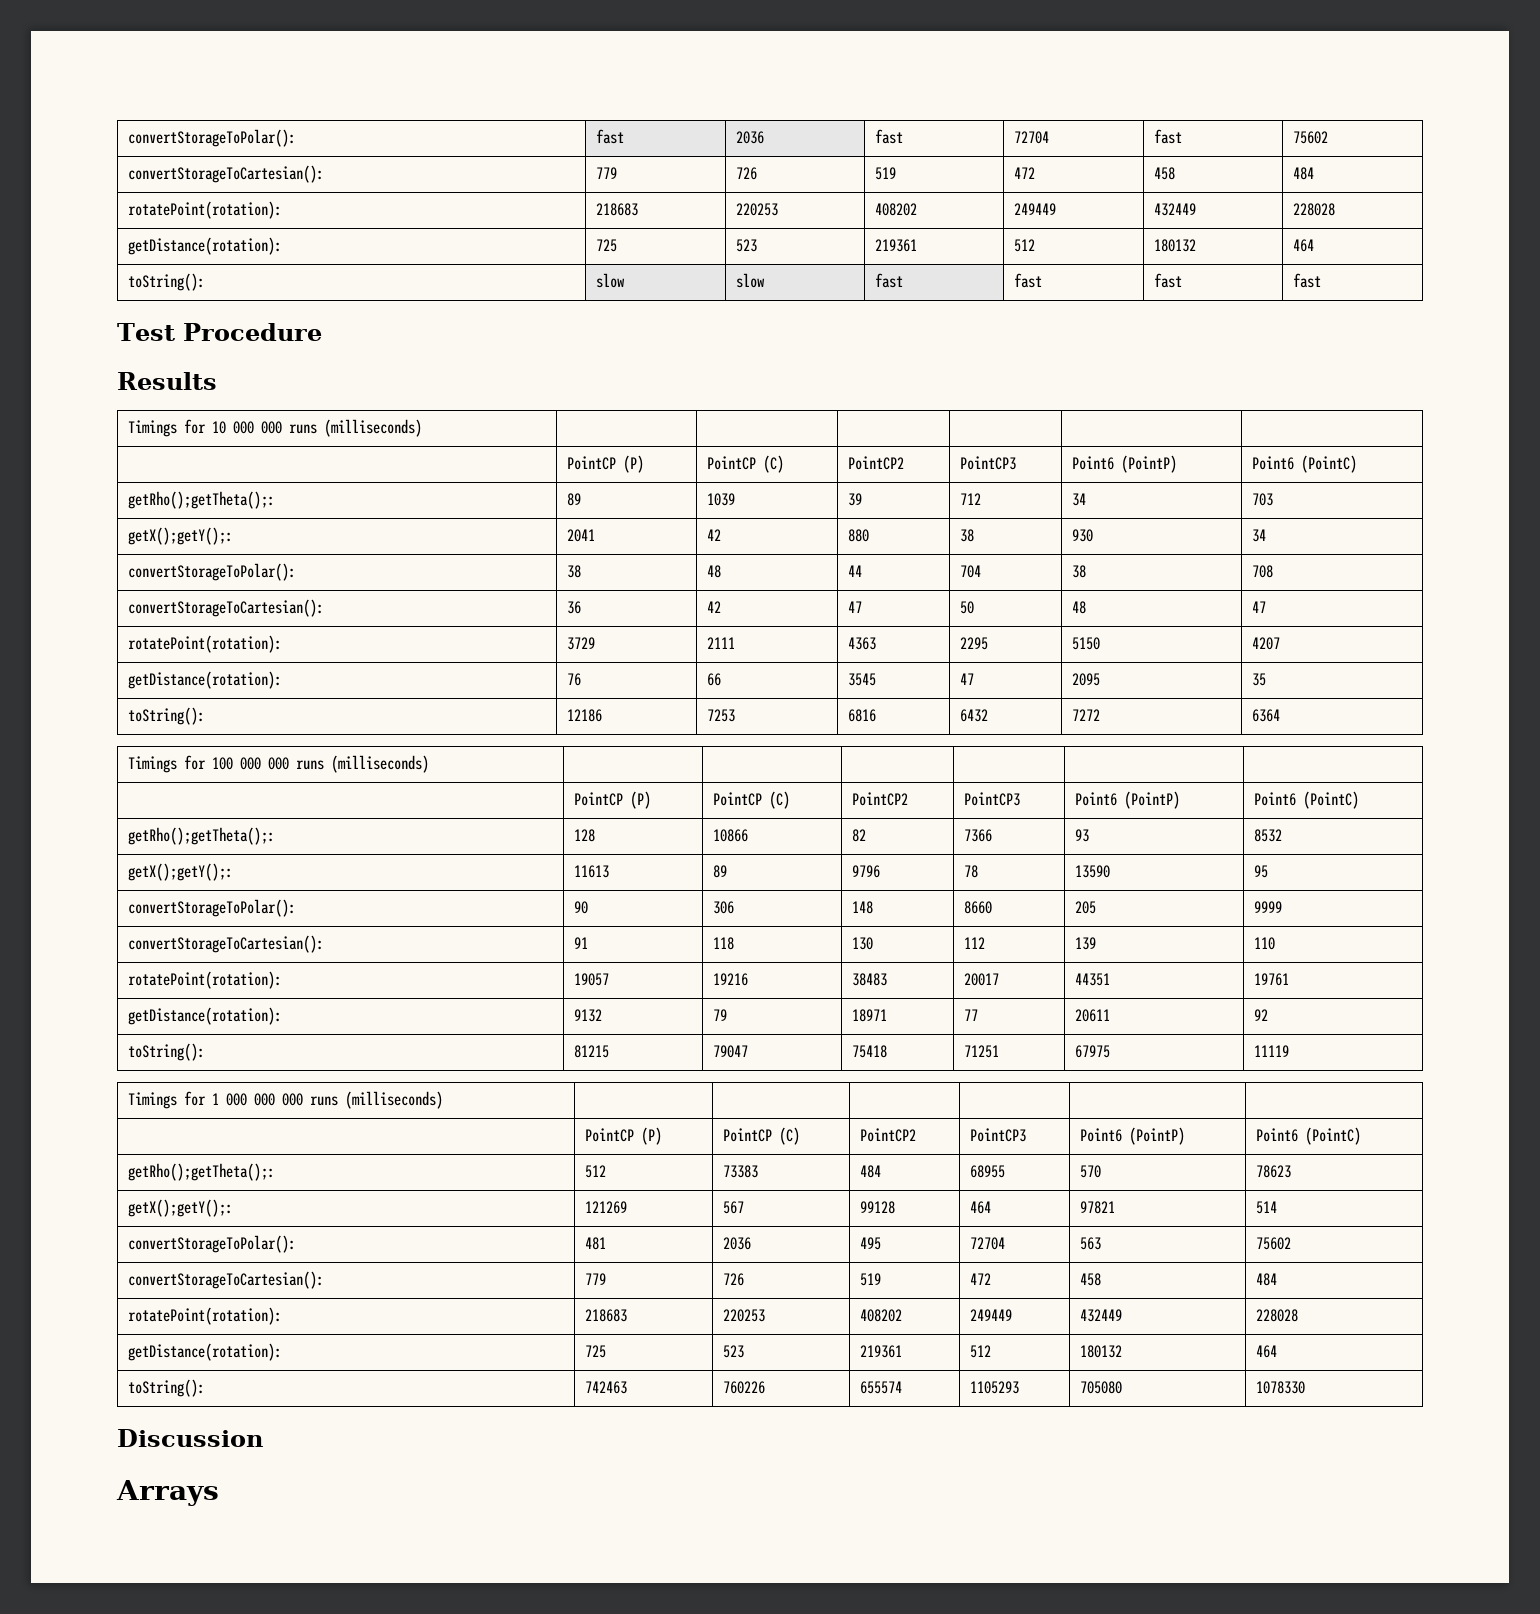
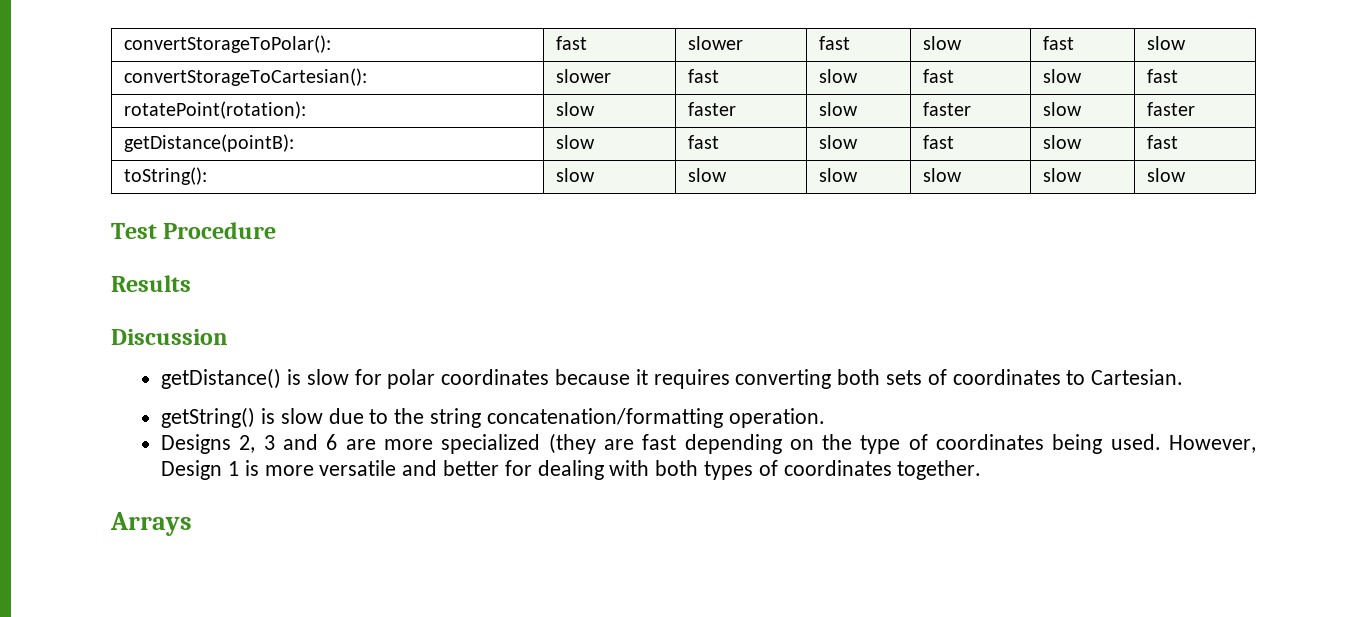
- convertStorageToPolar(): | fast | 2036 | fast | 72704 | fast | 75602
- convertStorageToCartesian(): | 779 | 726 | 519 | 472 | 458 | 484
- rotatePoint(rotation): | 218683 | 220253 | 408202 | 249449 | 432449 | 228028
- getDistance(rotation): | 725 | 523 | 219361 | 512 | 180132 | 464
+ convertStorageToPolar(): | fast | slower | fast | slow | fast | slow
+ convertStorageToCartesian(): | slower | fast | slow | fast | slow | fast
+ rotatePoint(rotation): | slow | faster | slow | faster | slow | faster
+ getDistance(pointB): | slow | fast | slow | fast | slow | fast
- toString(): | slow | slow | fast | fast | fast | fast
+ toString(): | slow | slow | slow | slow | slow | slow
- Timings for 10 000 000 runs (milliseconds) | | | | | |
- | PointCP (P) | PointCP (C) | PointCP2 | PointCP3 | Point6 (PointP) | Point6 (PointC)
- getRho();getTheta();: | 89 | 1039 | 39 | 712 | 34 | 703
- getX();getY();: | 2041 | 42 | 880 | 38 | 930 | 34
- convertStorageToPolar(): | 38 | 48 | 44 | 704 | 38 | 708
- convertStorageToCartesian(): | 36 | 42 | 47 | 50 | 48 | 47
- rotatePoint(rotation): | 3729 | 2111 | 4363 | 2295 | 5150 | 4207
- getDistance(rotation): | 76 | 66 | 3545 | 47 | 2095 | 35
- toString(): | 12186 | 7253 | 6816 | 6432 | 7272 | 6364
- Timings for 100 000 000 runs (milliseconds) | | | | | |
- | PointCP (P) | PointCP (C) | PointCP2 | PointCP3 | Point6 (PointP) | Point6 (PointC)
- getRho();getTheta();: | 128 | 10866 | 82 | 7366 | 93 | 8532
- getX();getY();: | 11613 | 89 | 9796 | 78 | 13590 | 95
- convertStorageToPolar(): | 90 | 306 | 148 | 8660 | 205 | 9999
- convertStorageToCartesian(): | 91 | 118 | 130 | 112 | 139 | 110
- rotatePoint(rotation): | 19057 | 19216 | 38483 | 20017 | 44351 | 19761
- getDistance(rotation): | 9132 | 79 | 18971 | 77 | 20611 | 92
- toString(): | 81215 | 79047 | 75418 | 71251 | 67975 | 11119
- Timings for 1 000 000 000 runs (milliseconds) | | | | | |
- | PointCP (P) | PointCP (C) | PointCP2 | PointCP3 | Point6 (PointP) | Point6 (PointC)
- getRho();getTheta();: | 512 | 73383 | 484 | 68955 | 570 | 78623
- getX();getY();: | 121269 | 567 | 99128 | 464 | 97821 | 514
- convertStorageToPolar(): | 481 | 2036 | 495 | 72704 | 563 | 75602
- convertStorageToCartesian(): | 779 | 726 | 519 | 472 | 458 | 484
- rotatePoint(rotation): | 218683 | 220253 | 408202 | 249449 | 432449 | 228028
- getDistance(rotation): | 725 | 523 | 219361 | 512 | 180132 | 464
- toString(): | 742463 | 760226 | 655574 | 1105293 | 705080 | 1078330
  Discussion
+ getDistance() is slow for polar coordinates because it requires converting both sets of coordinates to Cartesian.
+ getString() is slow due to the string concatenation/formatting operation.
+ Designs 2, 3 and 6 are more specialized (they are fast depending on the type of coordinates being used. However, Design 1 is more versatile and better for dealing with both types of coordinates together.

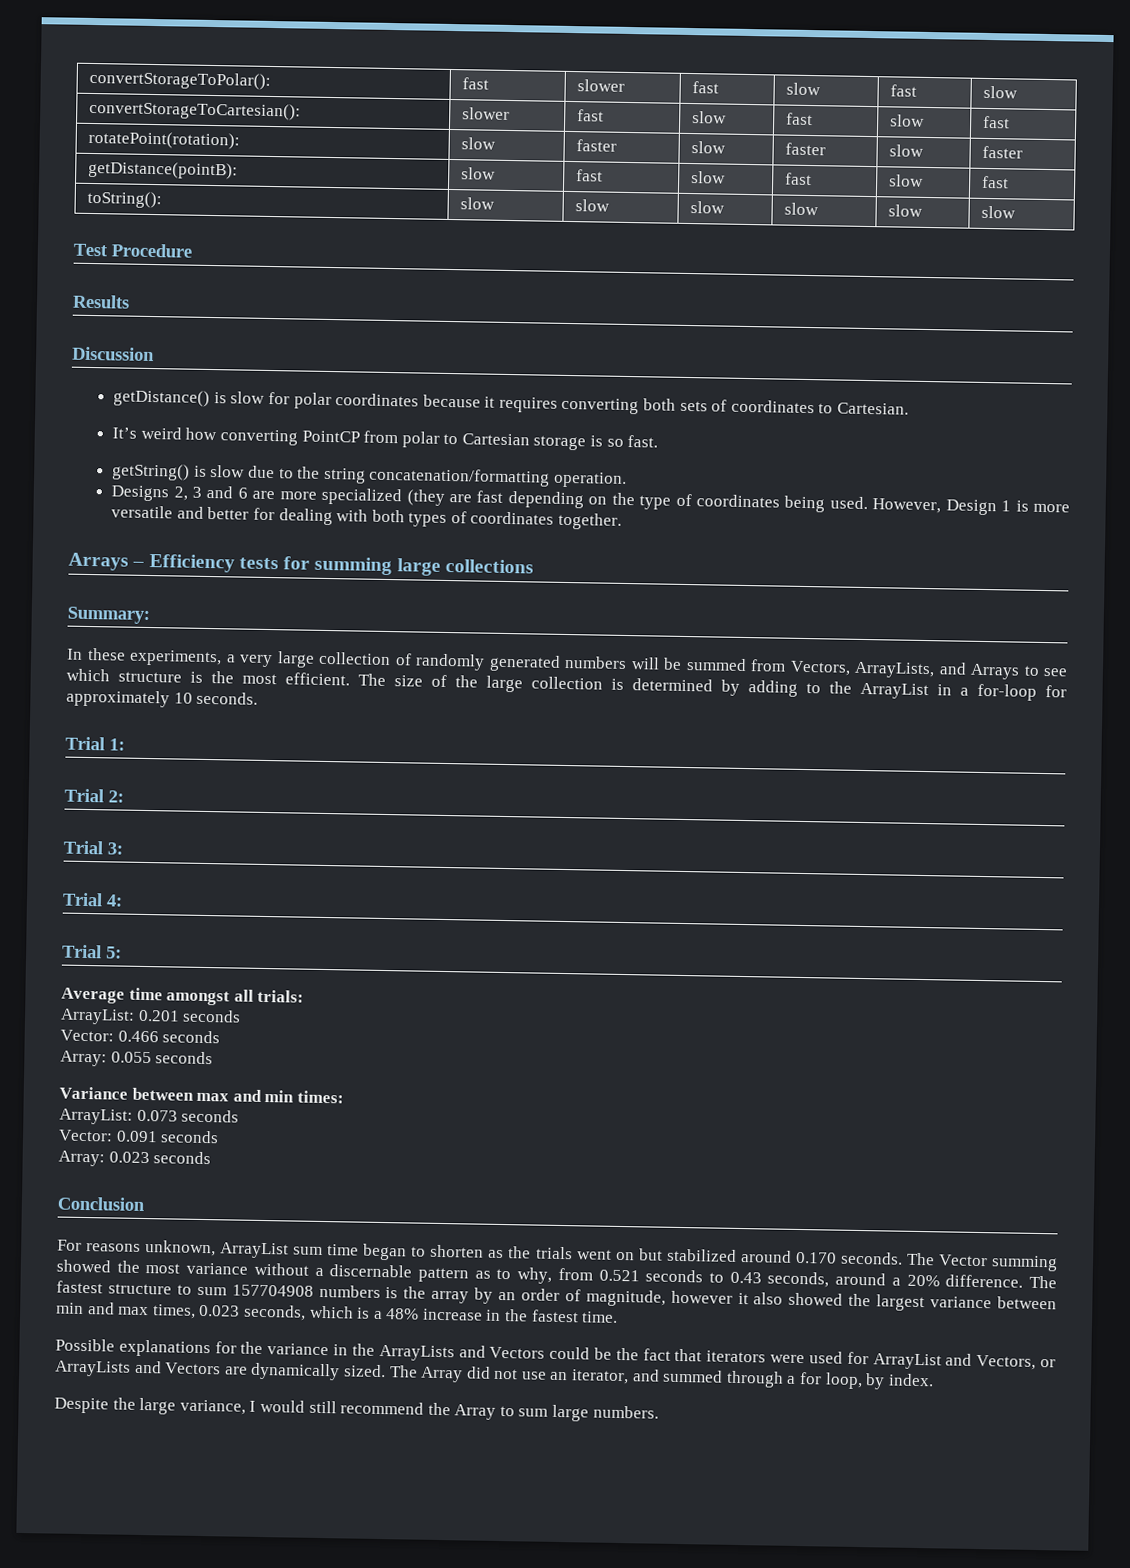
+ It’s weird how converting PointCP from polar to Cartesian storage is so fast.
- Arrays
+ Arrays – Efficiency tests for summing large collections
+ Summary:
+ In these experiments, a very large collection of randomly generated numbers will be summed from Vectors, ArrayLists, and Arrays to see which structure is the most efficient. The size of the large collection is determined by adding to the ArrayList in a for-loop for approximately 10 seconds.
+ Trial 1:
+ Trial 2:
+ Trial 3:
+ Trial 4:
+ Trial 5:
+ Average time amongst all trials:
+ ArrayList: 0.201 seconds
+ Vector: 0.466 seconds
+ Array: 0.055 seconds
+ Variance between max and min times:
+ ArrayList: 0.073 seconds
+ Vector: 0.091 seconds
+ Array: 0.023 seconds
+ Conclusion
+ For reasons unknown, ArrayList sum time began to shorten as the trials went on but stabilized around 0.170 seconds. The Vector summing showed the most variance without a discernable pattern as to why, from 0.521 seconds to 0.43 seconds, around a 20% difference. The fastest structure to sum 157704908 numbers is the array by an order of magnitude, however it also showed the largest variance between min and max times, 0.023 seconds, which is a 48% increase in the fastest time.
+ Possible explanations for the variance in the ArrayLists and Vectors could be the fact that iterators were used for ArrayList and Vectors, or ArrayLists and Vectors are dynamically sized. The Array did not use an iterator, and summed through a for loop, by index.
+ Despite the large variance, I would still recommend the Array to sum large numbers.

